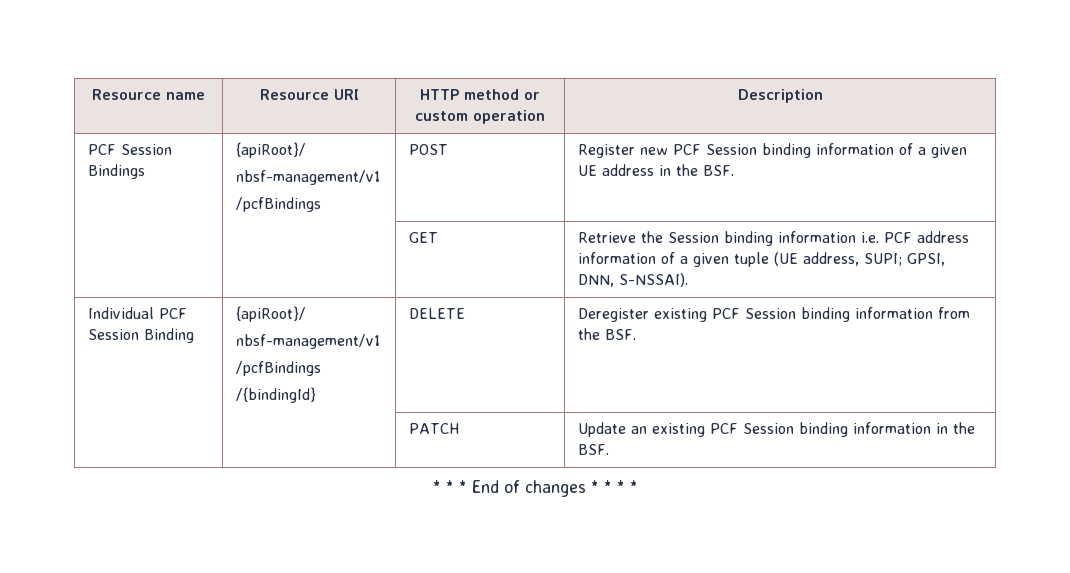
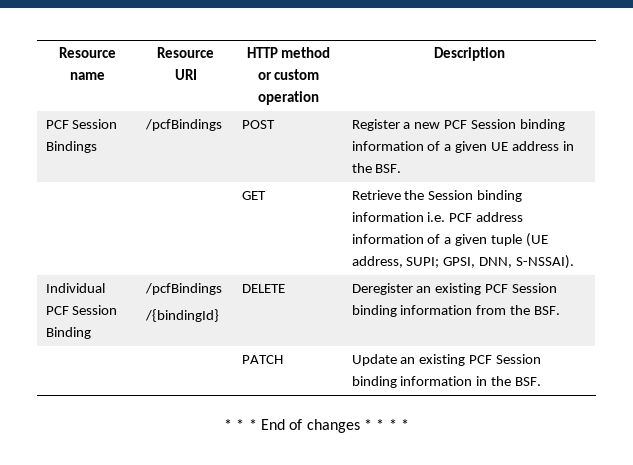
- PCF Session Bindings | {apiRoot}/
- nbsf-management/v1
- /pcfBindings | POST | Register new PCF Session binding information of a given UE address in the BSF.
+ PCF Session Bindings | /pcfBindings | POST | Register a new PCF Session binding information of a given UE address in the BSF.
- Individual PCF Session Binding | {apiRoot}/
- nbsf-management/v1
- /pcfBindings
- /{bindingId} | DELETE | Deregister existing PCF Session binding information from the BSF.
+ Individual PCF Session Binding | /pcfBindings
+ /{bindingId} | DELETE | Deregister an existing PCF Session binding information from the BSF.

